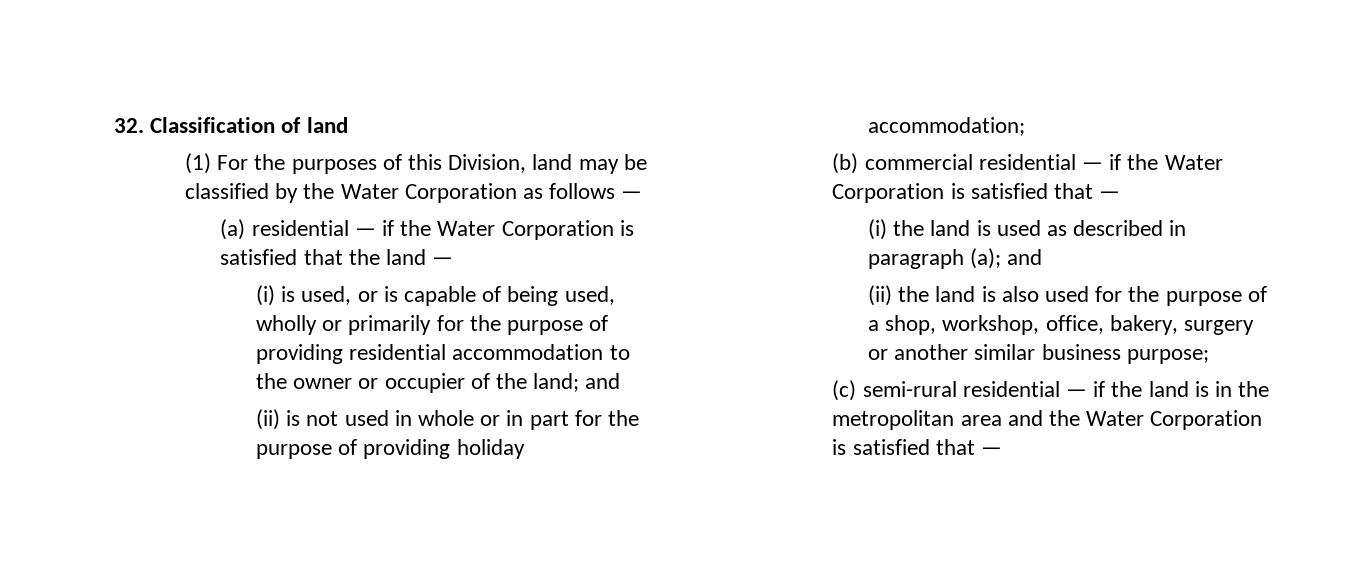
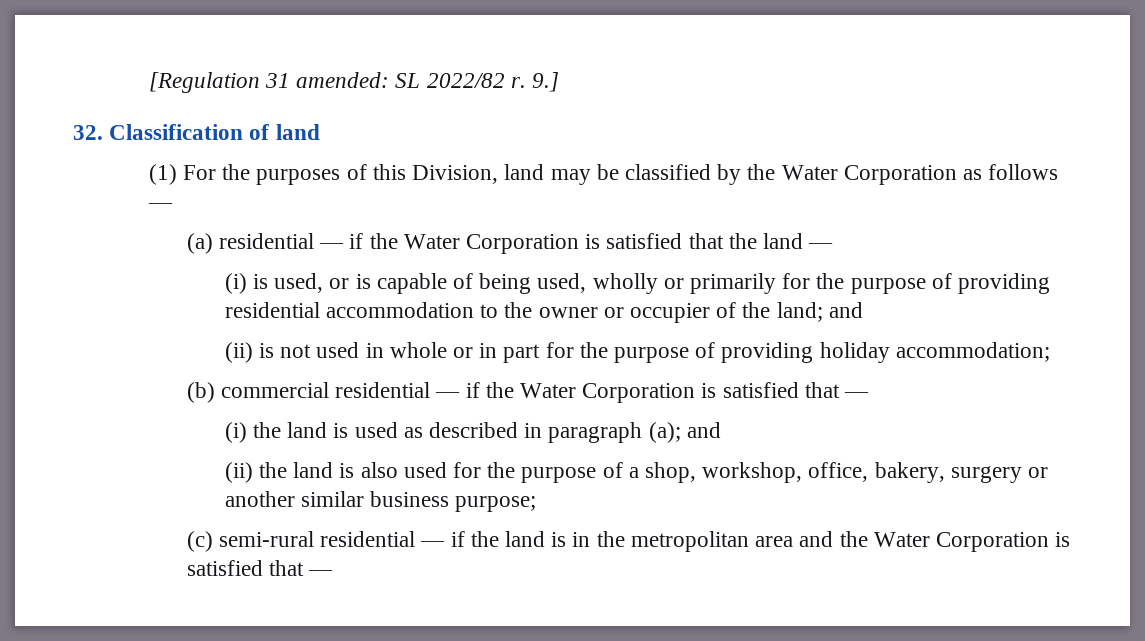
+ [Regulation 31 amended: SL 2022/82 r. 9.]

